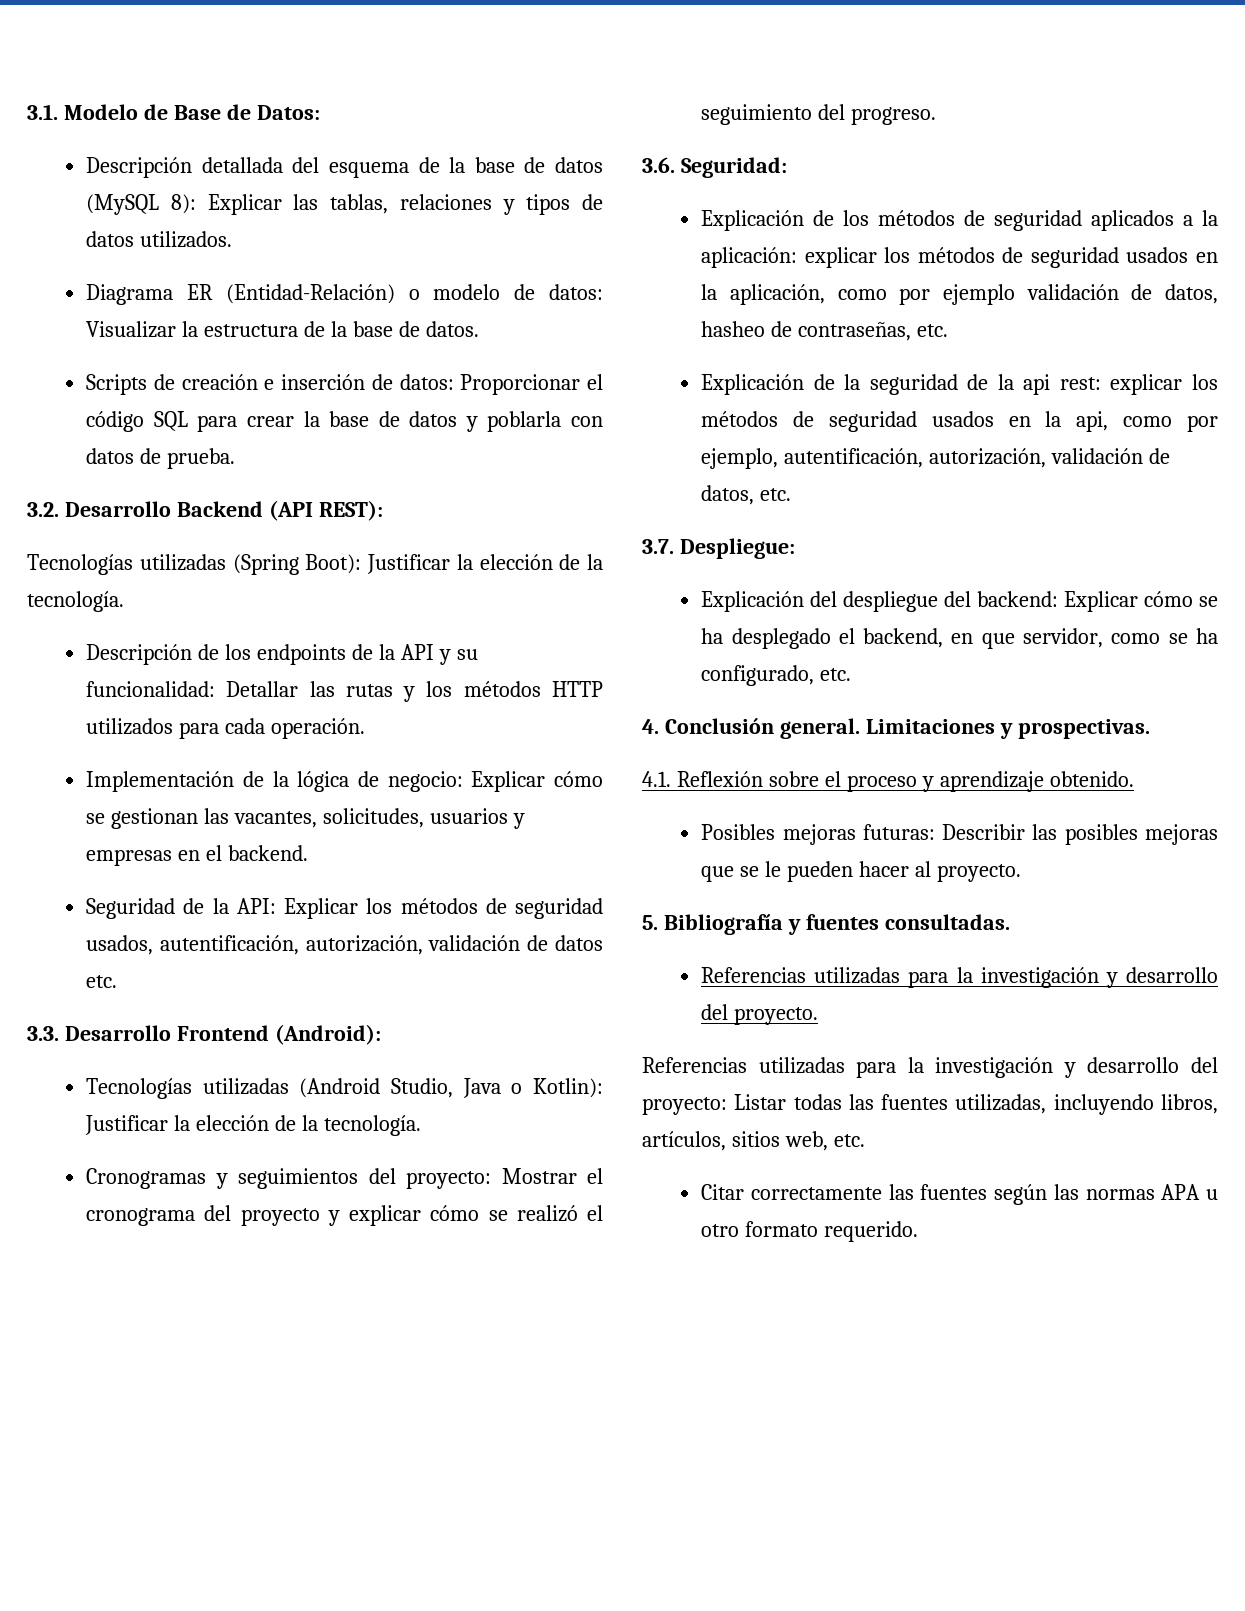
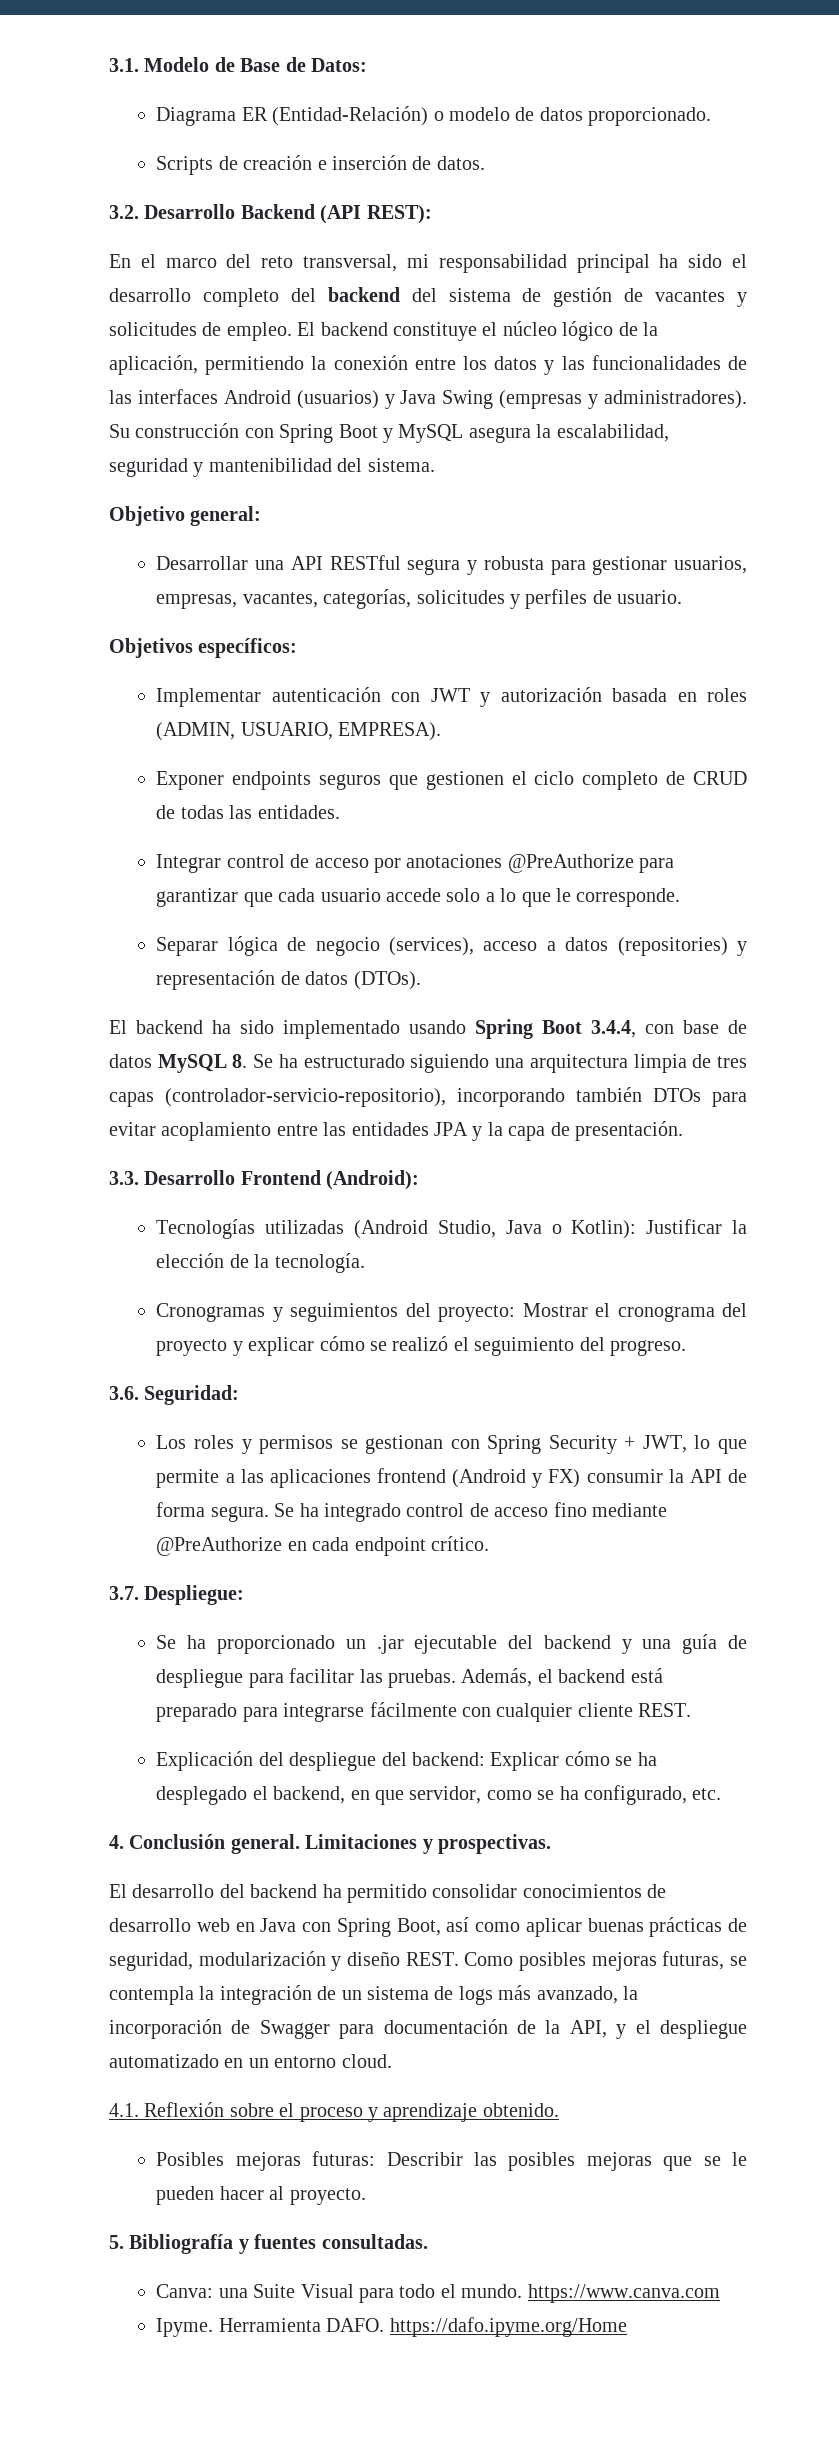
- Descripción detallada del esquema de la base de datos (MySQL 8): Explicar las tablas, relaciones y tipos de datos utilizados.
- Diagrama ER (Entidad-Relación) o modelo de datos: Visualizar la estructura de la base de datos.
+ Diagrama ER (Entidad-Relación) o modelo de datos proporcionado.
- Scripts de creación e inserción de datos: Proporcionar el código SQL para crear la base de datos y poblarla con datos de prueba.
+ Scripts de creación e inserción de datos.
- Tecnologías utilizadas (Spring Boot): Justificar la elección de la tecnología.
- Descripción de los endpoints de la API y su funcionalidad: Detallar las rutas y los métodos HTTP utilizados para cada operación.
- Implementación de la lógica de negocio: Explicar cómo se gestionan las vacantes, solicitudes, usuarios y empresas en el backend.
- Seguridad de la API: Explicar los métodos de seguridad usados, autentificación, autorización, validación de datos etc.
+ En el marco del reto transversal, mi responsabilidad principal ha sido el desarrollo completo del backend del sistema de gestión de vacantes y solicitudes de empleo. El backend constituye el núcleo lógico de la aplicación, permitiendo la conexión entre los datos y las funcionalidades de las interfaces Android (usuarios) y Java Swing (empresas y administradores). Su construcción con Spring Boot y MySQL asegura la escalabilidad, seguridad y mantenibilidad del sistema.
+ Objetivo general:
+ Desarrollar una API RESTful segura y robusta para gestionar usuarios, empresas, vacantes, categorías, solicitudes y perfiles de usuario.
+ Objetivos específicos:
+ Implementar autenticación con JWT y autorización basada en roles (ADMIN, USUARIO, EMPRESA).
+ Exponer endpoints seguros que gestionen el ciclo completo de CRUD de todas las entidades.
+ Integrar control de acceso por anotaciones @PreAuthorize para garantizar que cada usuario accede solo a lo que le corresponde.
+ Separar lógica de negocio (services), acceso a datos (repositories) y representación de datos (DTOs).
+ El backend ha sido implementado usando Spring Boot 3.4.4, con base de datos MySQL 8. Se ha estructurado siguiendo una arquitectura limpia de tres capas (controlador-servicio-repositorio), incorporando también DTOs para evitar acoplamiento entre las entidades JPA y la capa de presentación.
- Explicación de los métodos de seguridad aplicados a la aplicación: explicar los métodos de seguridad usados en la aplicación, como por ejemplo validación de datos, hasheo de contraseñas, etc.
- Explicación de la seguridad de la api rest: explicar los métodos de seguridad usados en la api, como por ejemplo, autentificación, autorización, validación de datos, etc.
+ Los roles y permisos se gestionan con Spring Security + JWT, lo que permite a las aplicaciones frontend (Android y FX) consumir la API de forma segura. Se ha integrado control de acceso fino mediante @PreAuthorize en cada endpoint crítico.
  3.7. Despliegue:
+ Se ha proporcionado un .jar ejecutable del backend y una guía de despliegue para facilitar las pruebas. Además, el backend está preparado para integrarse fácilmente con cualquier cliente REST.
+ El desarrollo del backend ha permitido consolidar conocimientos de desarrollo web en Java con Spring Boot, así como aplicar buenas prácticas de seguridad, modularización y diseño REST. Como posibles mejoras futuras, se contempla la integración de un sistema de logs más avanzado, la incorporación de Swagger para documentación de la API, y el despliegue automatizado en un entorno cloud.
- Referencias utilizadas para la investigación y desarrollo del proyecto.
- Referencias utilizadas para la investigación y desarrollo del proyecto: Listar todas las fuentes utilizadas, incluyendo libros, artículos, sitios web, etc.
- Citar correctamente las fuentes según las normas APA u otro formato requerido.
+ Canva: una Suite Visual para todo el mundo. https://www.canva.com
+ Ipyme. Herramienta DAFO. https://dafo.ipyme.org/Home

